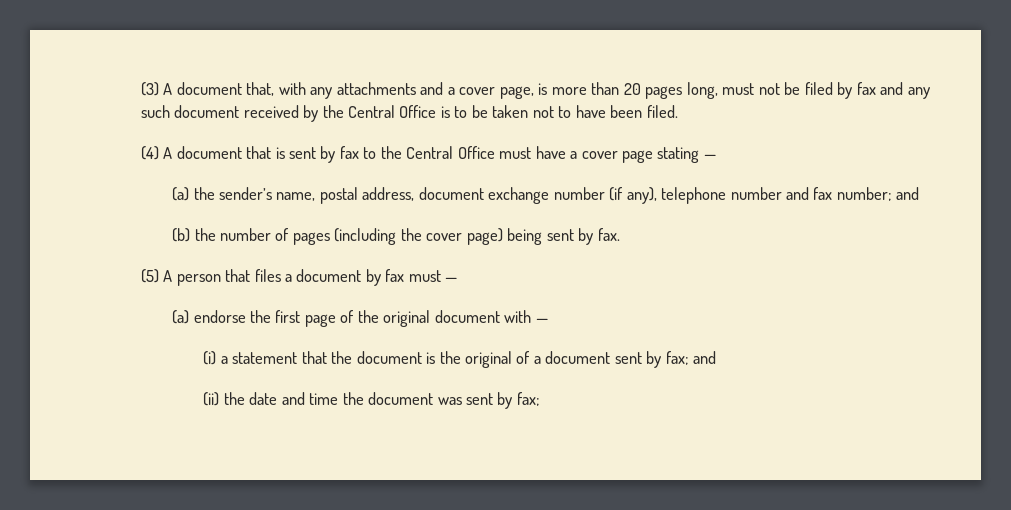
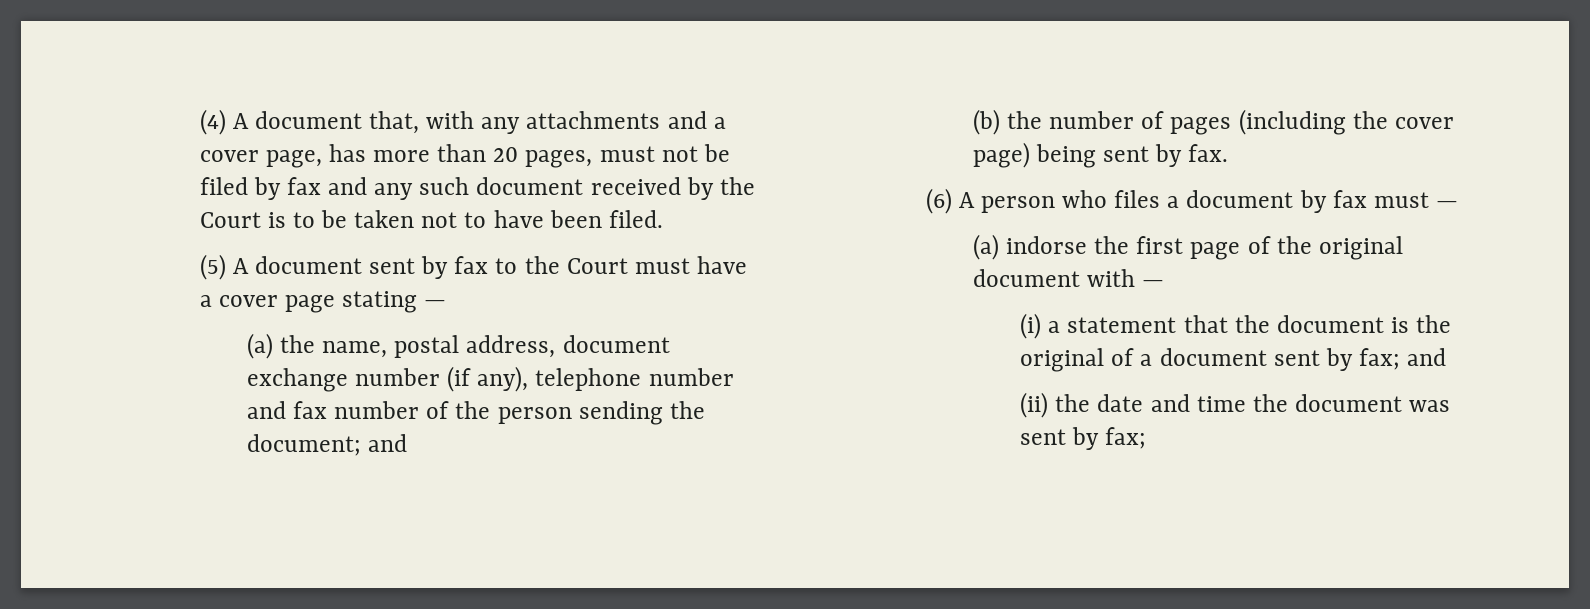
- (3) A document that, with any attachments and a cover page, is more than 20 pages long, must not be filed by fax and any such document received by the Central Office is to be taken not to have been filed.
+ (4) A document that, with any attachments and a cover page, has more than 20 pages, must not be filed by fax and any such document received by the Court is to be taken not to have been filed.
- (4) A document that is sent by fax to the Central Office must have a cover page stating —
+ (5) A document sent by fax to the Court must have a cover page stating —
- (a) the sender’s name, postal address, document exchange number (if any), telephone number and fax number; and
+ (a) the name, postal address, document exchange number (if any), telephone number and fax number of the person sending the document; and
- (5) A person that files a document by fax must —
+ (6) A person who files a document by fax must —
- (a) endorse the first page of the original document with —
+ (a) indorse the first page of the original document with —

